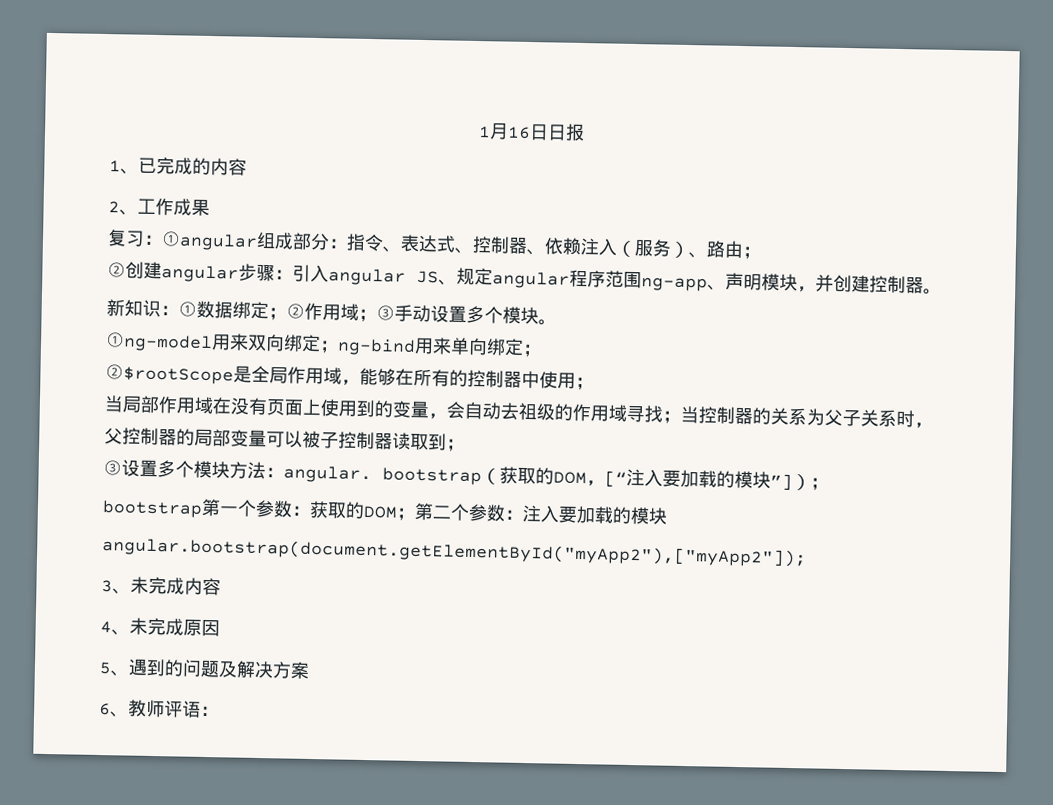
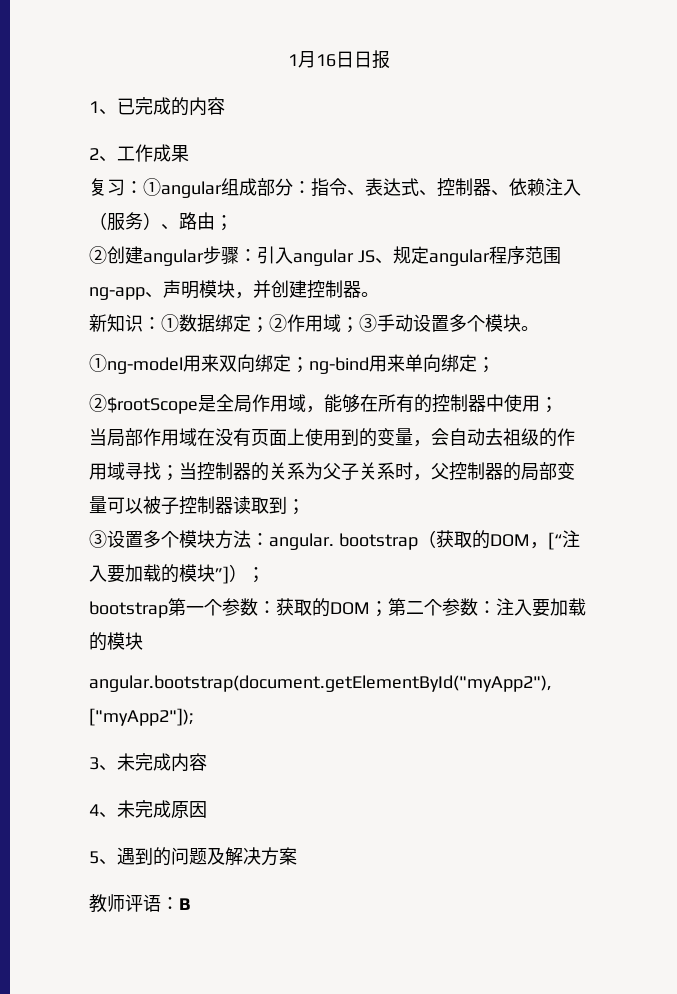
- 6、教师评语：
+ 教师评语：B

